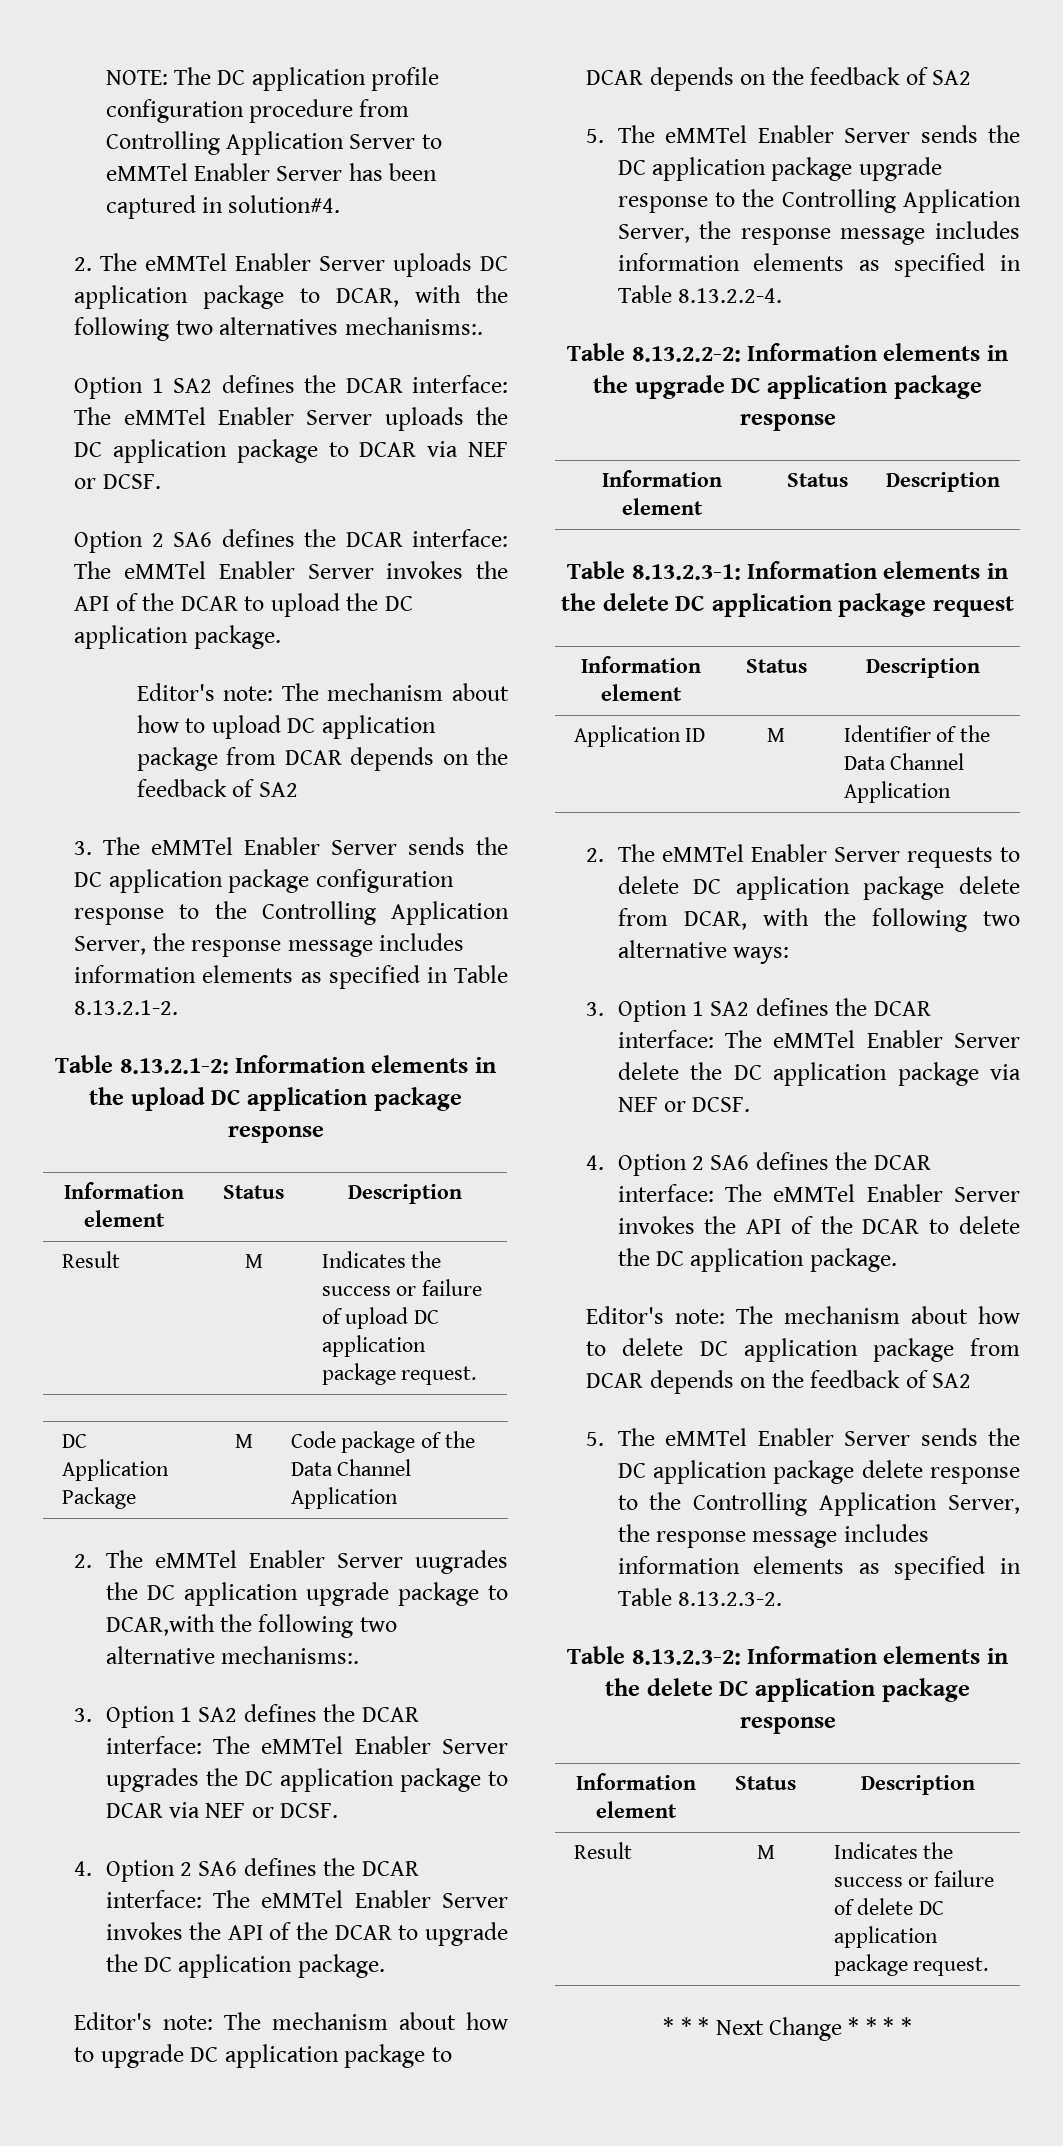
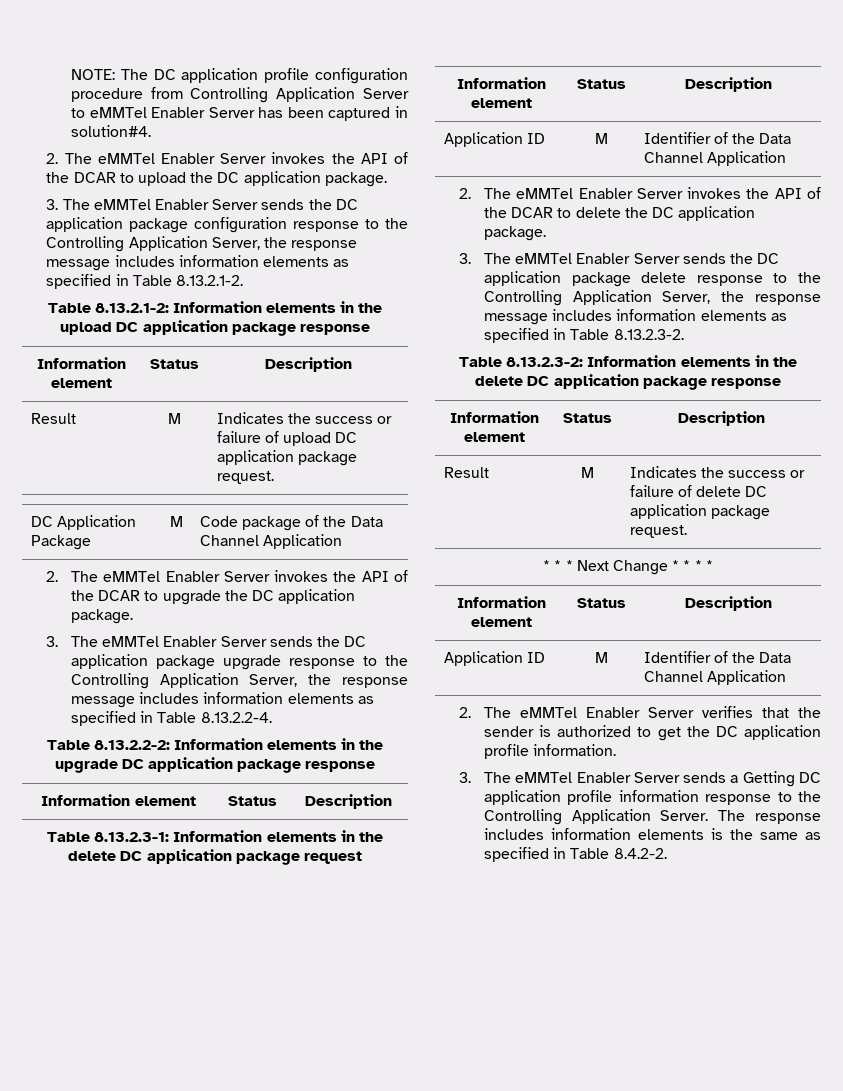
- 2. The eMMTel Enabler Server uploads DC application package to DCAR, with the following two alternatives mechanisms:.
- Option 1 SA2 defines the DCAR interface: The eMMTel Enabler Server uploads the DC application package to DCAR via NEF or DCSF.
- Option 2 SA6 defines the DCAR interface: The eMMTel Enabler Server invokes the API of the DCAR to upload the DC application package.
+ 2. The eMMTel Enabler Server invokes the API of the DCAR to upload the DC application package.
- Editor's note: The mechanism about how to upload DC application package from DCAR depends on the feedback of SA2
- 2. The eMMTel Enabler Server uugrades the DC application upgrade package to DCAR,with the following two alternative mechanisms:.
- 3. Option 1 SA2 defines the DCAR interface: The eMMTel Enabler Server upgrades the DC application package to DCAR via NEF or DCSF.
- 4. Option 2 SA6 defines the DCAR interface: The eMMTel Enabler Server invokes the API of the DCAR to upgrade the DC application package.
+ 2. The eMMTel Enabler Server invokes the API of the DCAR to upgrade the DC application package.
- Editor's note: The mechanism about how to upgrade DC application package to DCAR depends on the feedback of SA2
- 5. The eMMTel Enabler Server sends the DC application package upgrade response to the Controlling Application Server, the response message includes information elements as specified in Table 8.13.2.2-4.
+ 3. The eMMTel Enabler Server sends the DC application package upgrade response to the Controlling Application Server, the response message includes information elements as specified in Table 8.13.2.2-4.
- 2. The eMMTel Enabler Server requests to delete DC application package delete from DCAR, with the following two alternative ways:
- 3. Option 1 SA2 defines the DCAR interface: The eMMTel Enabler Server delete the DC application package via NEF or DCSF.
- 4. Option 2 SA6 defines the DCAR interface: The eMMTel Enabler Server invokes the API of the DCAR to delete the DC application package.
+ 2. The eMMTel Enabler Server invokes the API of the DCAR to delete the DC application package.
- Editor's note: The mechanism about how to delete DC application package from DCAR depends on the feedback of SA2
- 5. The eMMTel Enabler Server sends the DC application package delete response to the Controlling Application Server, the response message includes information elements as specified in Table 8.13.2.3-2.
+ 3. The eMMTel Enabler Server sends the DC application package delete response to the Controlling Application Server, the response message includes information elements as specified in Table 8.13.2.3-2.
  * * * Next Change * * * *
+ Information element | Status | Description
+ Application ID | M | Identifier of the Data Channel Application
+ 2. The eMMTel Enabler Server verifies that the sender is authorized to get the DC application profile information.
+ 3. The eMMTel Enabler Server sends a Getting DC application profile information response to the Controlling Application Server. The response includes information elements is the same as specified in Table 8.4.2-2.

